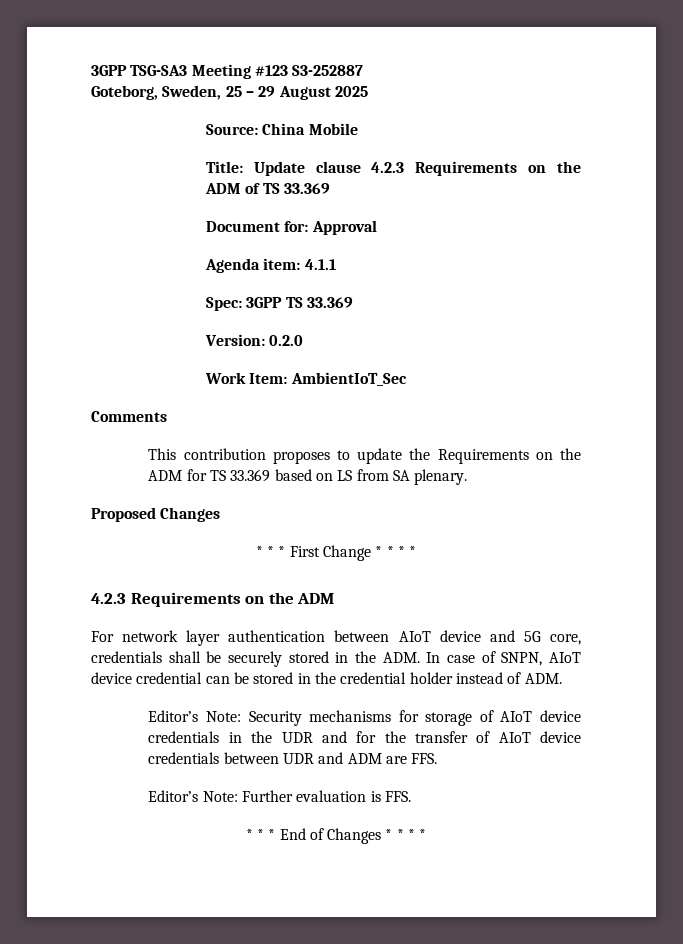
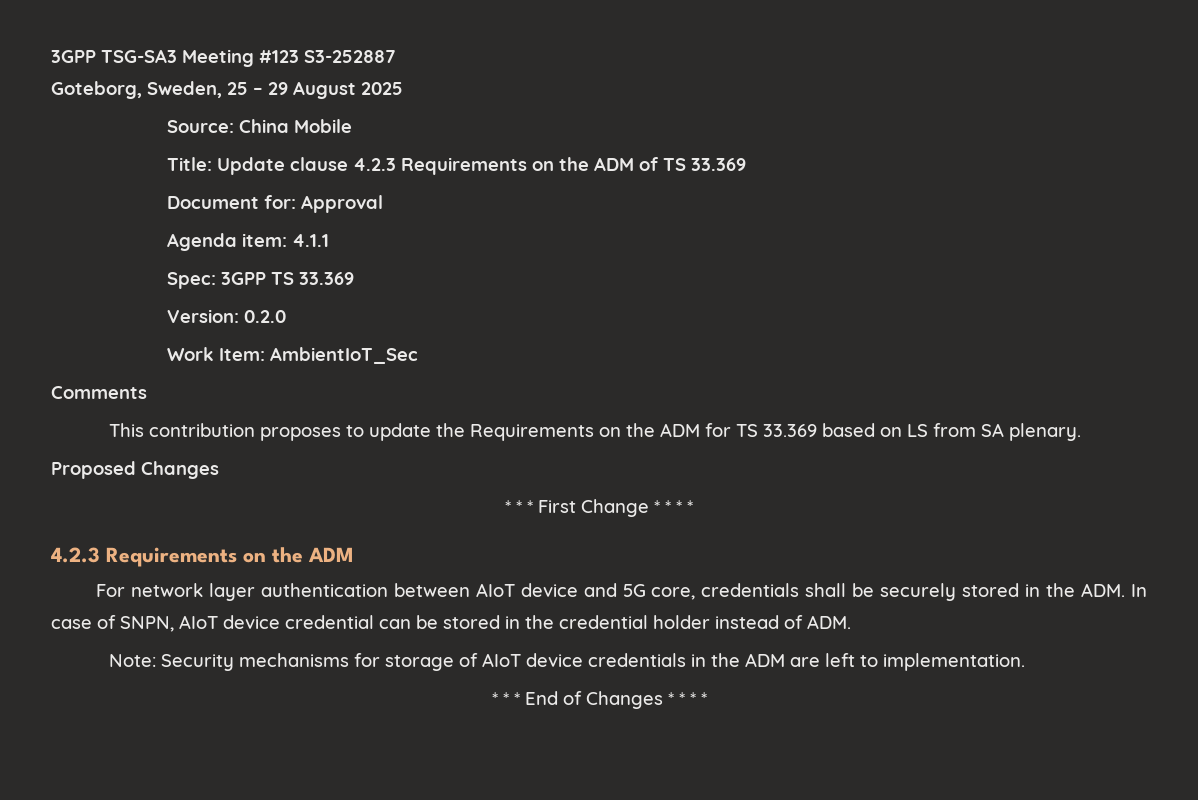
- Editor’s Note: Security mechanisms for storage of AIoT device credentials in the UDR and for the transfer of AIoT device credentials between UDR and ADM are FFS.
- Editor’s Note: Further evaluation is FFS.
+ Note: Security mechanisms for storage of AIoT device credentials in the ADM are left to implementation.

